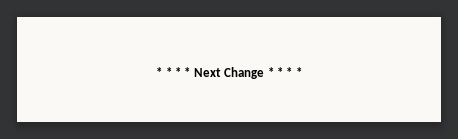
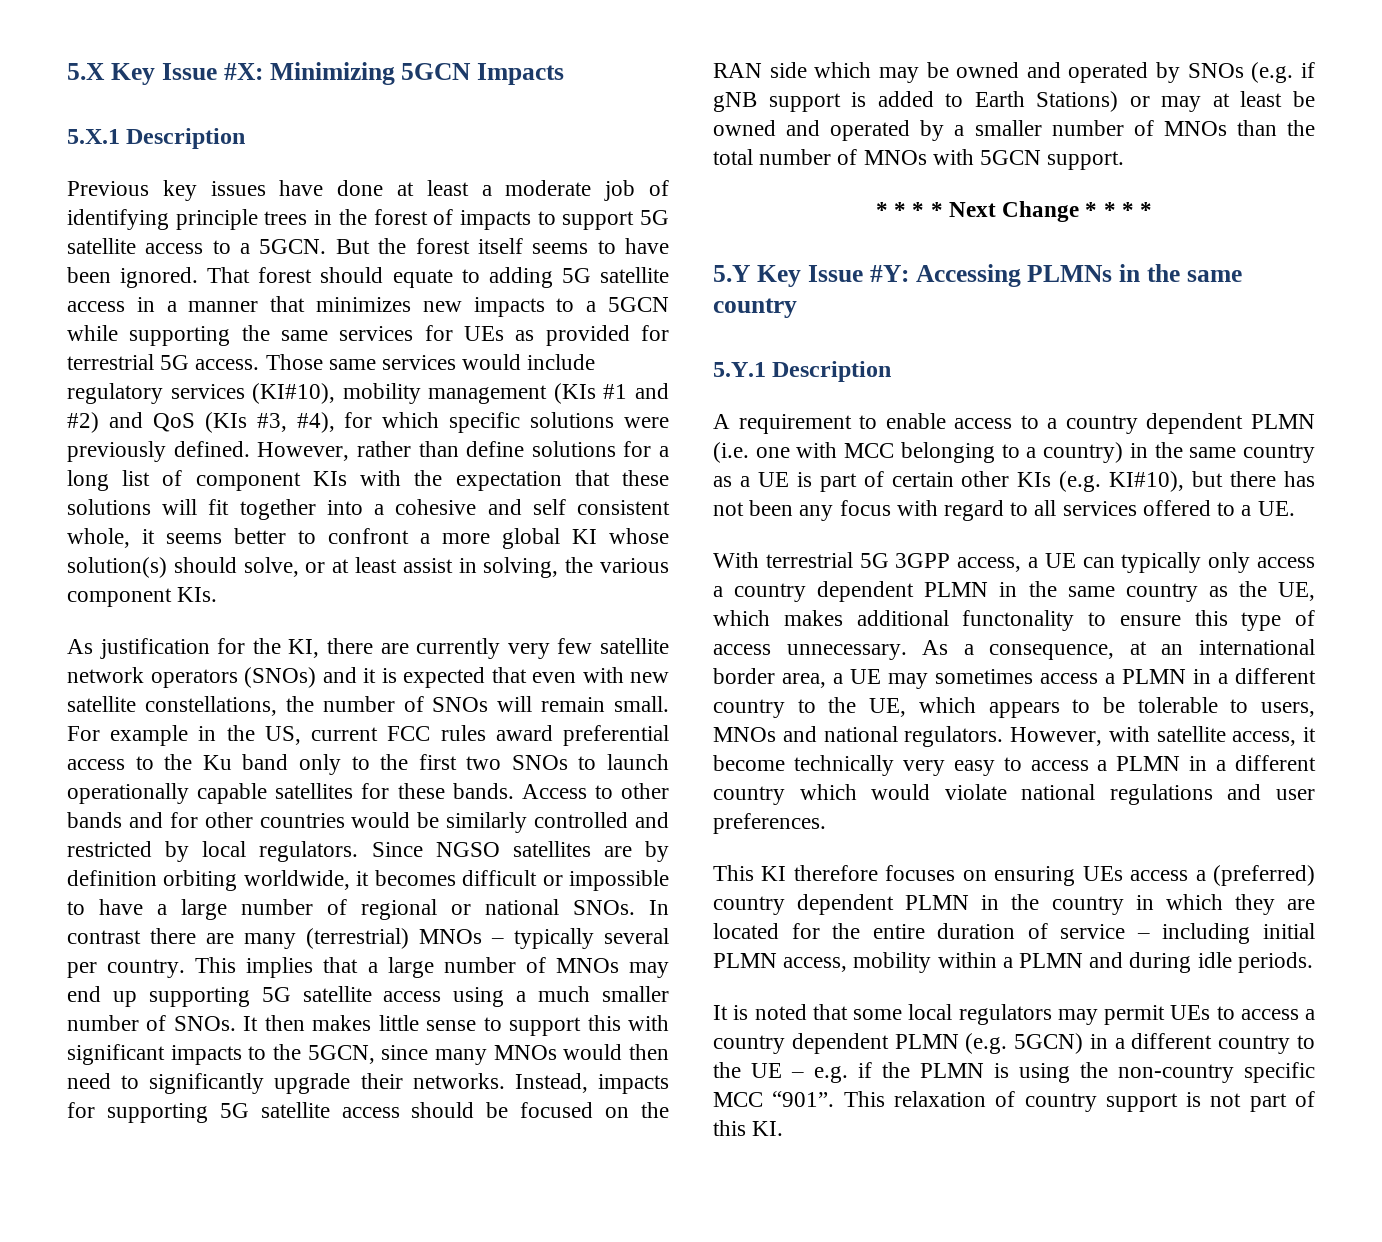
+ 5.X Key Issue #X: Minimizing 5GCN Impacts
+ 5.X.1 Description
+ Previous key issues have done at least a moderate job of identifying principle trees in the forest of impacts to support 5G satellite access to a 5GCN. But the forest itself seems to have been ignored. That forest should equate to adding 5G satellite access in a manner that minimizes new impacts to a 5GCN while supporting the same services for UEs as provided for terrestrial 5G access. Those same services would include regulatory services (KI#10), mobility management (KIs #1 and #2) and QoS (KIs #3, #4), for which specific solutions were previously defined. However, rather than define solutions for a long list of component KIs with the expectation that these solutions will fit together into a cohesive and self consistent whole, it seems better to confront a more global KI whose solution(s) should solve, or at least assist in solving, the various component KIs.
+ As justification for the KI, there are currently very few satellite network operators (SNOs) and it is expected that even with new satellite constellations, the number of SNOs will remain small. For example in the US, current FCC rules award preferential access to the Ku band only to the first two SNOs to launch operationally capable satellites for these bands. Access to other bands and for other countries would be similarly controlled and restricted by local regulators. Since NGSO satellites are by definition orbiting worldwide, it becomes difficult or impossible to have a large number of regional or national SNOs. In contrast there are many (terrestrial) MNOs – typically several per country. This implies that a large number of MNOs may end up supporting 5G satellite access using a much smaller number of SNOs. It then makes little sense to support this with significant impacts to the 5GCN, since many MNOs would then need to significantly upgrade their networks. Instead, impacts for supporting 5G satellite access should be focused on the RAN side which may be owned and operated by SNOs (e.g. if gNB support is added to Earth Stations) or may at least be owned and operated by a smaller number of MNOs than the total number of MNOs with 5GCN support.
+ 5.Y Key Issue #Y: Accessing PLMNs in the same country
+ 5.Y.1 Description
+ A requirement to enable access to a country dependent PLMN (i.e. one with MCC belonging to a country) in the same country as a UE is part of certain other KIs (e.g. KI#10), but there has not been any focus with regard to all services offered to a UE.
+ With terrestrial 5G 3GPP access, a UE can typically only access a country dependent PLMN in the same country as the UE, which makes additional functonality to ensure this type of access unnecessary. As a consequence, at an international border area, a UE may sometimes access a PLMN in a different country to the UE, which appears to be tolerable to users, MNOs and national regulators. However, with satellite access, it become technically very easy to access a PLMN in a different country which would violate national regulations and user preferences.
+ This KI therefore focuses on ensuring UEs access a (preferred) country dependent PLMN in the country in which they are located for the entire duration of service – including initial PLMN access, mobility within a PLMN and during idle periods.
+ It is noted that some local regulators may permit UEs to access a country dependent PLMN (e.g. 5GCN) in a different country to the UE – e.g. if the PLMN is using the non-country specific MCC “901”. This relaxation of country support is not part of this KI.

